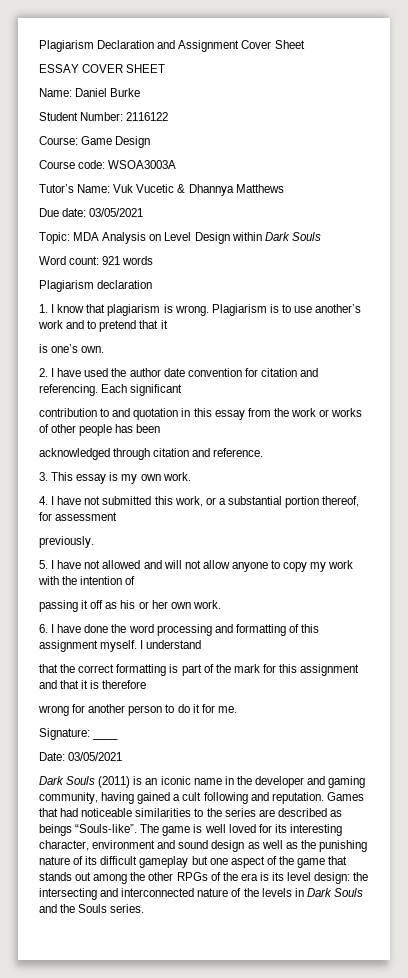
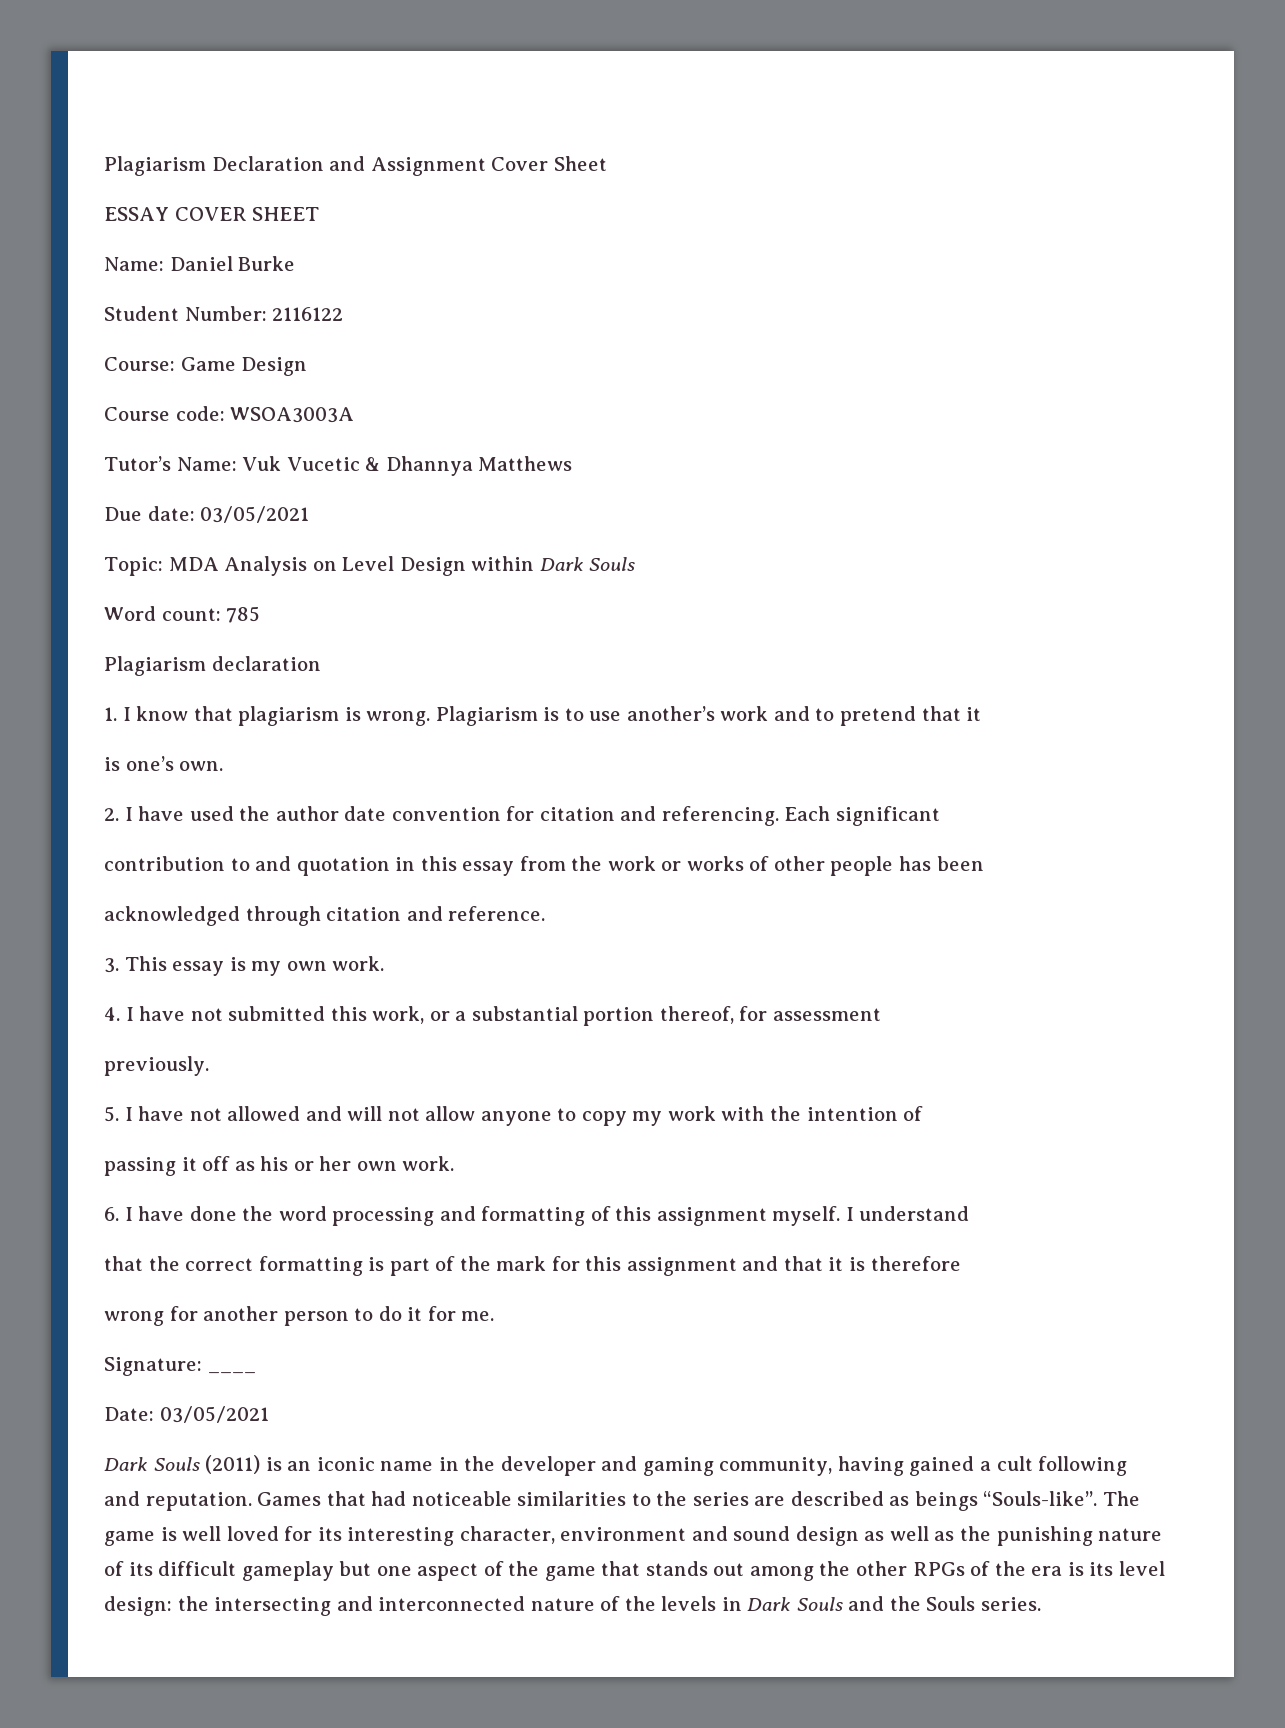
- Word count: 921 words
+ Word count: 785

